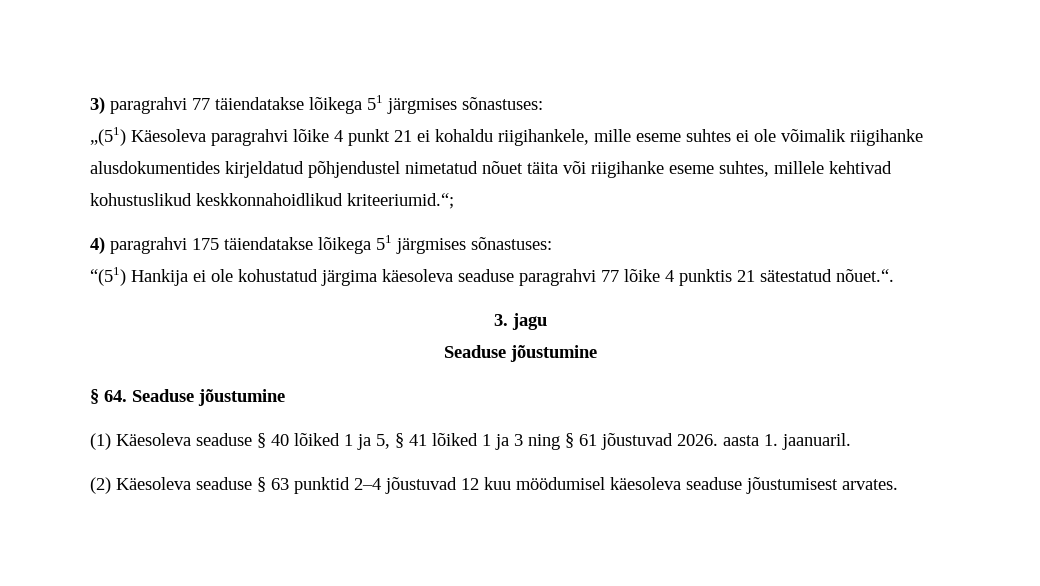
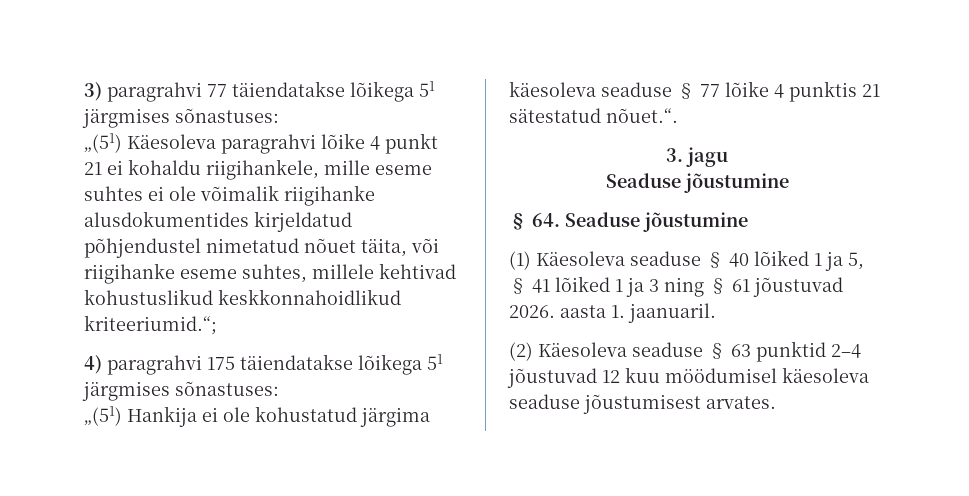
- „(51) Käesoleva paragrahvi lõike 4 punkt 21 ei kohaldu riigihankele, mille eseme suhtes ei ole võimalik riigihanke alusdokumentides kirjeldatud põhjendustel nimetatud nõuet täita või riigihanke eseme suhtes, millele kehtivad kohustuslikud keskkonnahoidlikud kriteeriumid.“;
+ „(51) Käesoleva paragrahvi lõike 4 punkt 21 ei kohaldu riigihankele, mille eseme suhtes ei ole võimalik riigihanke alusdokumentides kirjeldatud põhjendustel nimetatud nõuet täita, või riigihanke eseme suhtes, millele kehtivad kohustuslikud keskkonnahoidlikud kriteeriumid.“;
- “(51) Hankija ei ole kohustatud järgima käesoleva seaduse paragrahvi 77 lõike 4 punktis 21 sätestatud nõuet.“.
+ „(51) Hankija ei ole kohustatud järgima käesoleva seaduse § 77 lõike 4 punktis 21 sätestatud nõuet.“.

